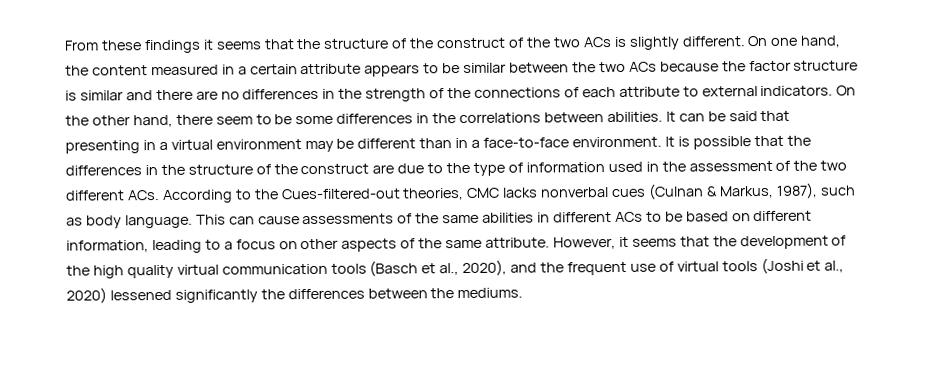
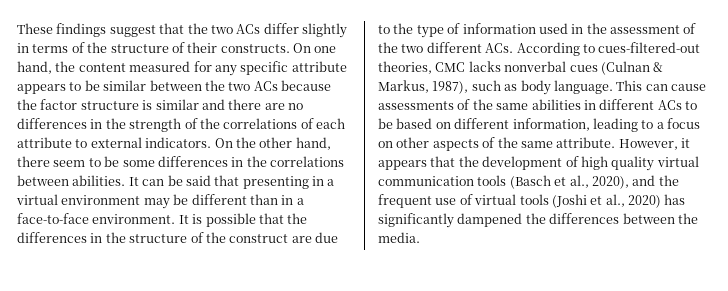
- From these findings it seems that the structure of the construct of the two ACs is slightly different.
+ These findings suggest that the two ACs differ slightly in terms of the structure of their constructs.
- On one hand, the content measured in a certain attribute appears to be similar between the two ACs because the factor structure is similar and there are no differences in the strength of the connections of each attribute to external indicators.
+ On one hand, the content measured for any specific attribute appears to be similar between the two ACs because the factor structure is similar and there are no differences in the strength of the correlations of each attribute to external indicators.
- It is possible that the differences in the structure of the construct are due to the type of information used in the assessment of the two different ACs. According to the Cues-filtered-out theories, CMC lacks nonverbal cues (Culnan & Markus, 1987), such as body language.
+ It is possible that the differences in the structure of the construct are due to the type of information used in the assessment of the two different ACs. According to cues-filtered-out theories, CMC lacks nonverbal cues (Culnan & Markus, 1987), such as body language.
- However, it seems that the development of the high quality virtual communication tools (Basch et al., 2020), and the frequent use of virtual tools (Joshi et al., 2020) lessened significantly the differences between the mediums.
+ However, it appears that the development of high quality virtual communication tools (Basch et al., 2020), and the frequent use of virtual tools (Joshi et al., 2020) has significantly dampened the differences between the media.

